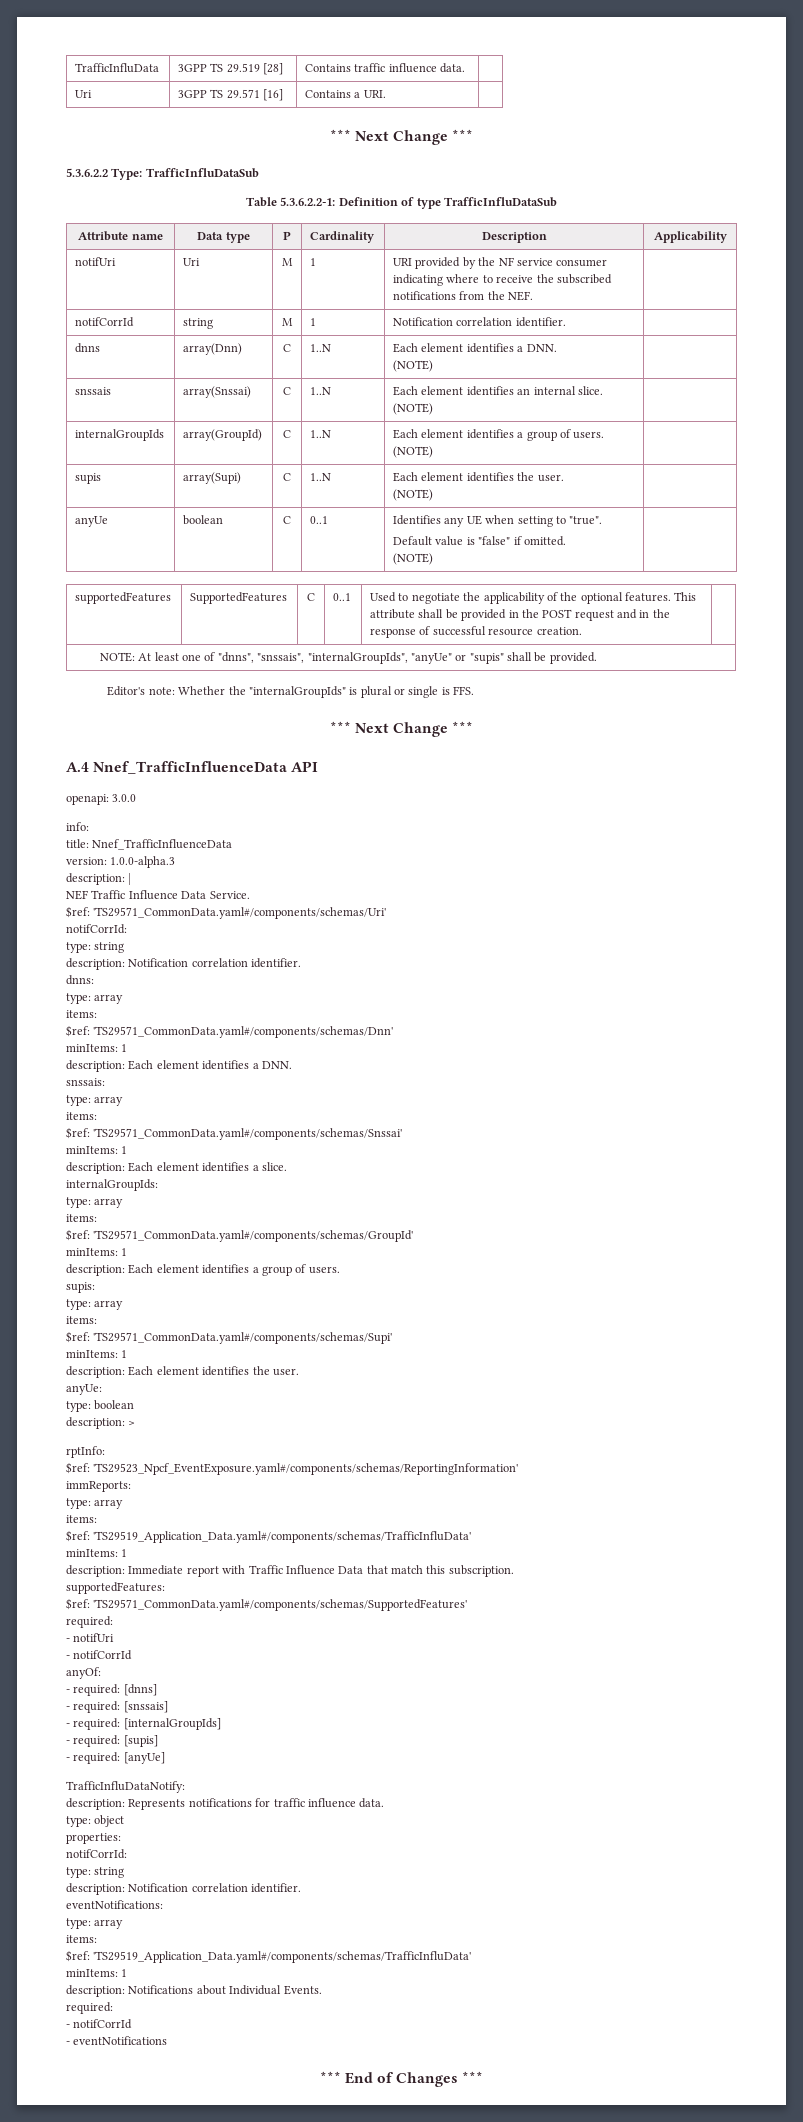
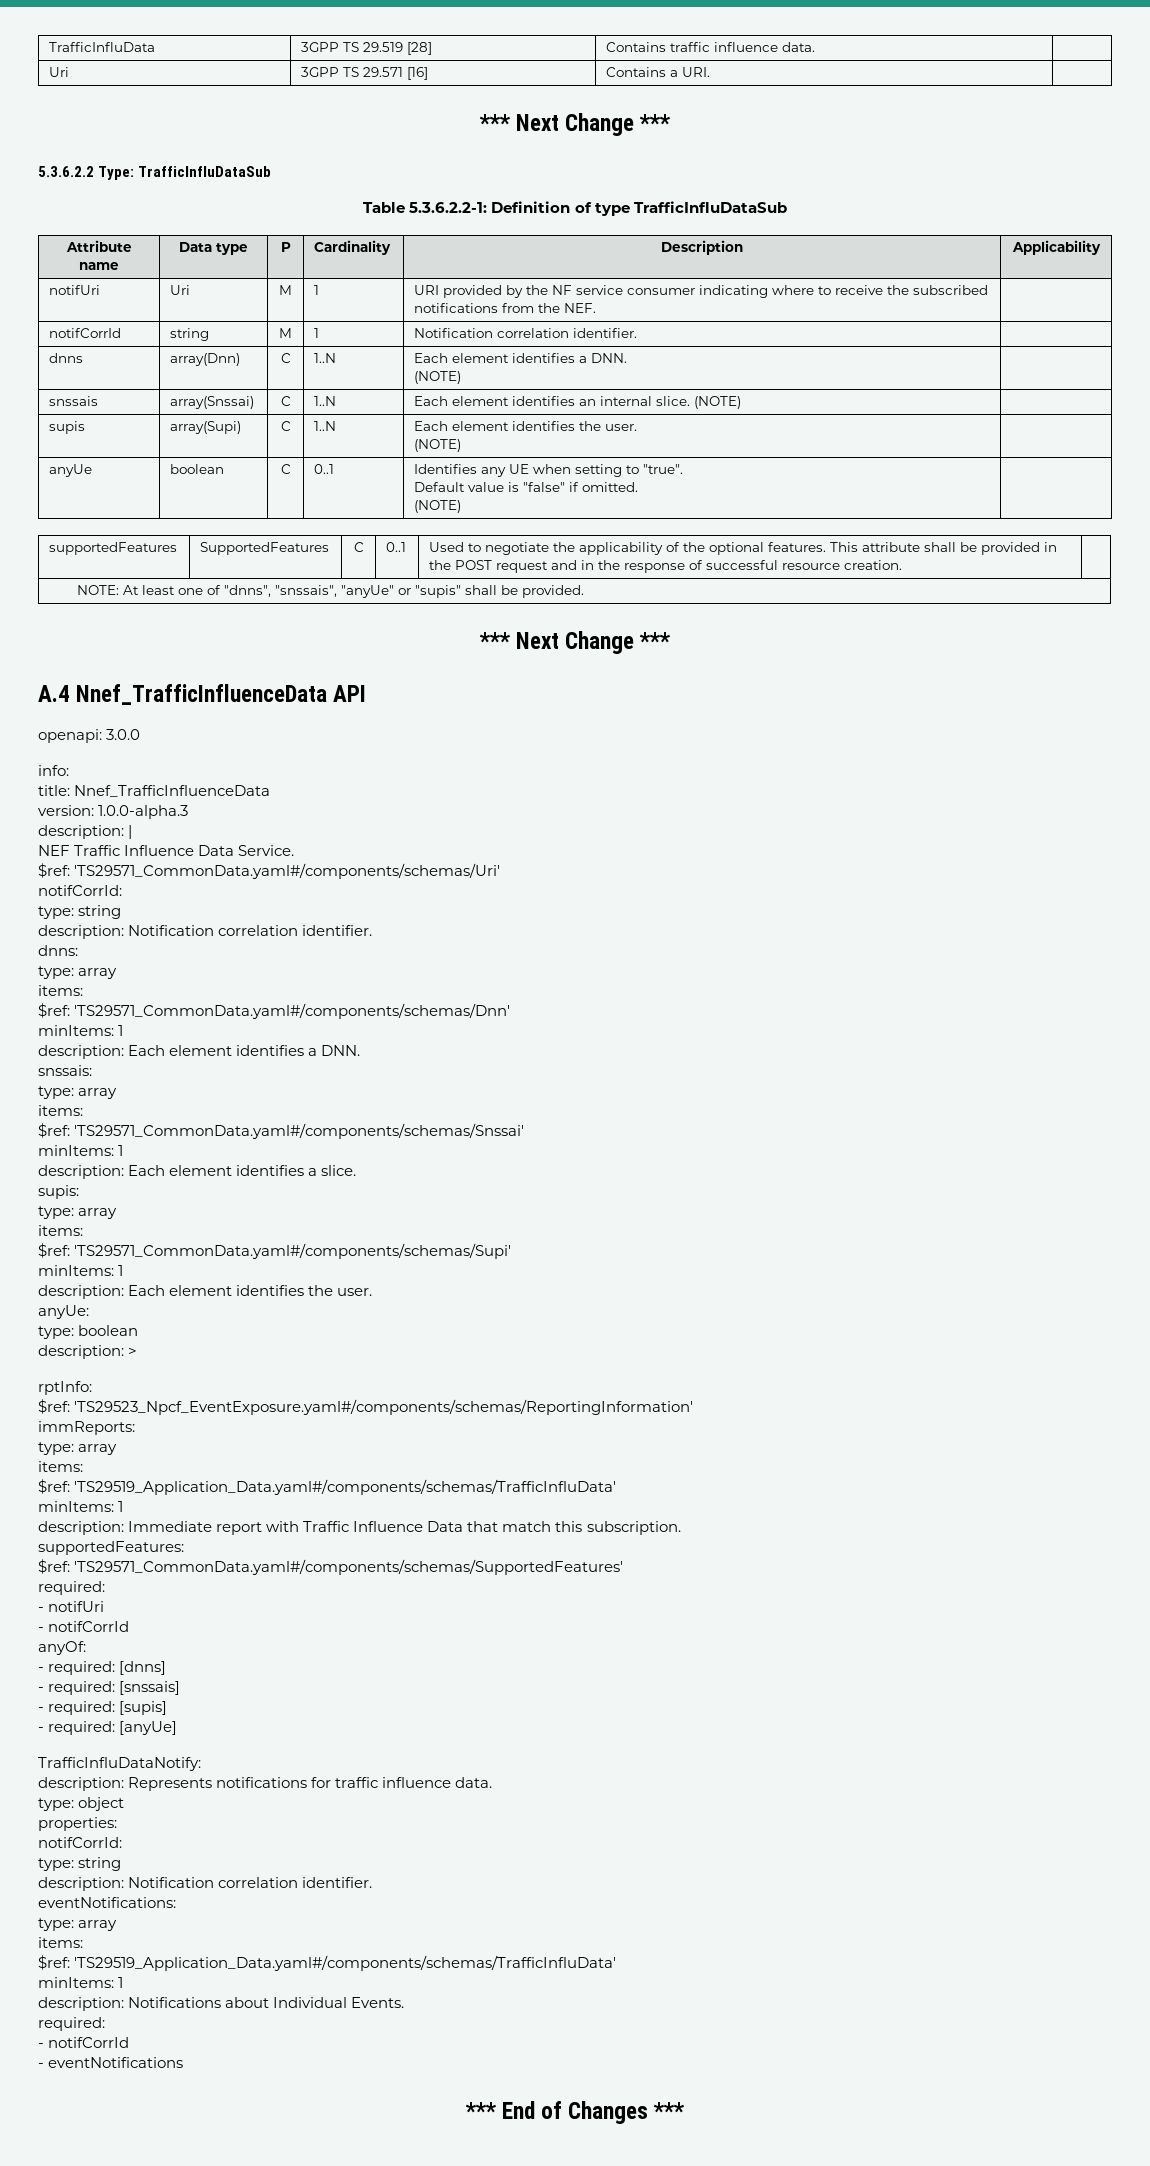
- internalGroupIds | array(GroupId) | C | 1..N | Each element identifies a group of users. (NOTE) |
- NOTE: At least one of "dnns", "snssais", "internalGroupIds", "anyUe" or "supis" shall be provided.
+ NOTE: At least one of "dnns", "snssais", "anyUe" or "supis" shall be provided.
- Editor's note: Whether the "internalGroupIds" is plural or single is FFS.
- internalGroupIds:
- type: array
- items:
- $ref: 'TS29571_CommonData.yaml#/components/schemas/GroupId'
- minItems: 1
- description: Each element identifies a group of users.
- - required: [internalGroupIds]

